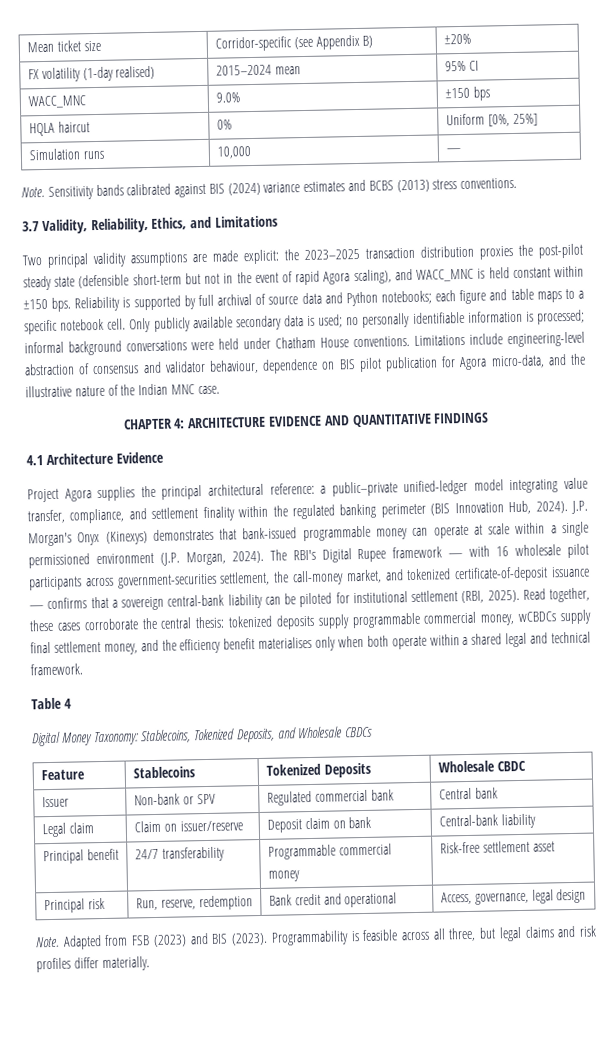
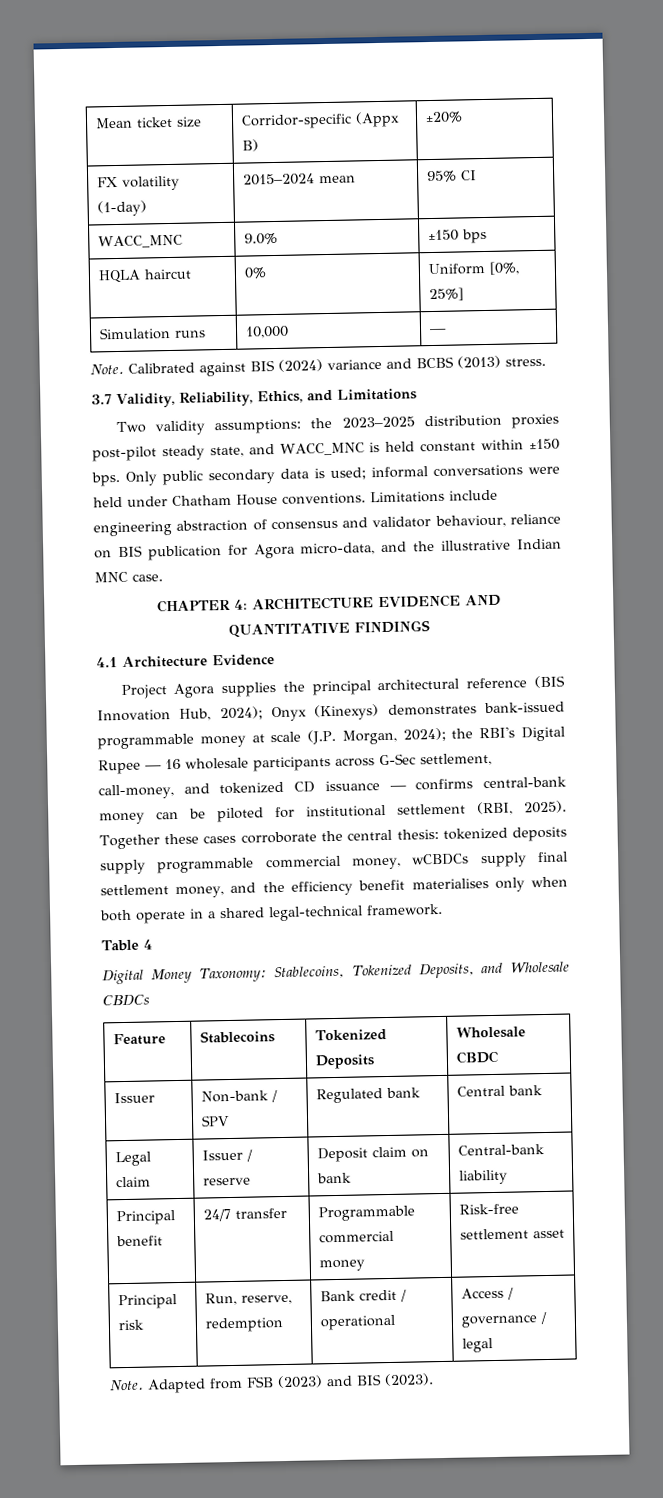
- Mean ticket size | Corridor-specific (see Appendix B) | ±20%
+ Mean ticket size | Corridor-specific (Appx B) | ±20%
- FX volatility (1-day realised) | 2015–2024 mean | 95% CI
+ FX volatility (1-day) | 2015–2024 mean | 95% CI
- Sensitivity bands calibrated against BIS (2024) variance estimates and BCBS (2013) stress conventions.
+ Calibrated against BIS (2024) variance and BCBS (2013) stress.
- Two principal validity assumptions are made explicit: the 2023–2025 transaction distribution proxies the post-pilot steady state (defensible short-term but not in the event of rapid Agora scaling), and WACC_MNC is held constant within ±150 bps.
+ Two validity assumptions: the 2023–2025 distribution proxies post-pilot steady state, and WACC_MNC is held constant within ±150 bps.
- Reliability is supported by full archival of source data and Python notebooks; each figure and table maps to a specific notebook cell. Only publicly available secondary data is used; no personally identifiable information is processed; informal background conversations were held under Chatham House conventions.
+ Only public secondary data is used; informal conversations were held under Chatham House conventions.
- Limitations include engineering-level abstraction of consensus and validator behaviour, dependence on BIS pilot publication for Agora micro-data, and the illustrative nature of the Indian MNC case.
+ Limitations include engineering abstraction of consensus and validator behaviour, reliance on BIS publication for Agora micro-data, and the illustrative Indian MNC case.
- Project Agora supplies the principal architectural reference: a public–private unified-ledger model integrating value transfer, compliance, and settlement finality within the regulated banking perimeter (BIS Innovation Hub, 2024). J.P. Morgan's Onyx (Kinexys) demonstrates that bank-issued programmable money can operate at scale within a single permissioned environment (J.P. Morgan, 2024). The RBI's Digital Rupee framework — with 16 wholesale pilot participants across government-securities settlement, the call-money market, and tokenized certificate-of-deposit issuance — confirms that a sovereign central-bank liability can be piloted for institutional settlement (RBI, 2025).
+ Project Agora supplies the principal architectural reference (BIS Innovation Hub, 2024); Onyx (Kinexys) demonstrates bank-issued programmable money at scale (J.P. Morgan, 2024); the RBI's Digital Rupee — 16 wholesale participants across G-Sec settlement, call-money, and tokenized CD issuance — confirms central-bank money can be piloted for institutional settlement (RBI, 2025).
- Read together, these cases corroborate the central thesis: tokenized deposits supply programmable commercial money, wCBDCs supply final settlement money, and the efficiency benefit materialises only when both operate within a shared legal and technical framework.
+ Together these cases corroborate the central thesis: tokenized deposits supply programmable commercial money, wCBDCs supply final settlement money, and the efficiency benefit materialises only when both operate in a shared legal-technical framework.
- Issuer | Non-bank or SPV | Regulated commercial bank | Central bank
+ Issuer | Non-bank / SPV | Regulated bank | Central bank
- Legal claim | Claim on issuer/reserve | Deposit claim on bank | Central-bank liability
+ Legal claim | Issuer / reserve | Deposit claim on bank | Central-bank liability
- Principal benefit | 24/7 transferability | Programmable commercial money | Risk-free settlement asset
+ Principal benefit | 24/7 transfer | Programmable commercial money | Risk-free settlement asset
- Principal risk | Run, reserve, redemption | Bank credit and operational | Access, governance, legal design
+ Principal risk | Run, reserve, redemption | Bank credit / operational | Access / governance / legal
- Programmability is feasible across all three, but legal claims and risk profiles differ materially.

